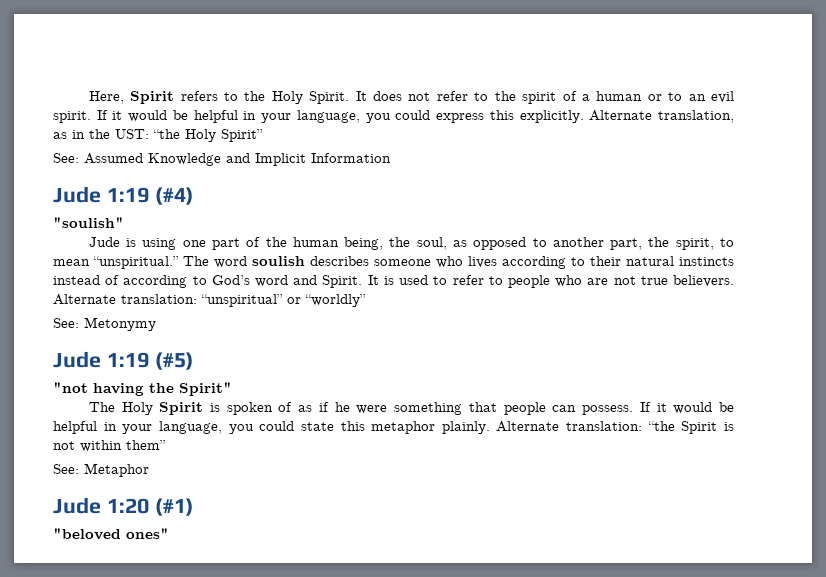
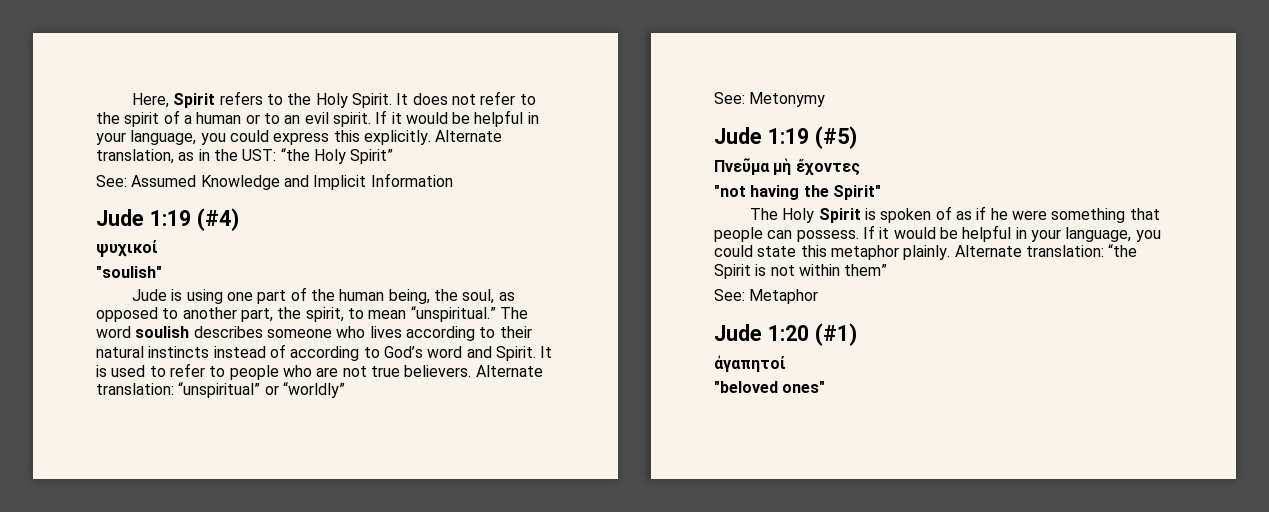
+ ψυχικοί
+ Πνεῦμα μὴ ἔχοντες
+ ἀγαπητοί

